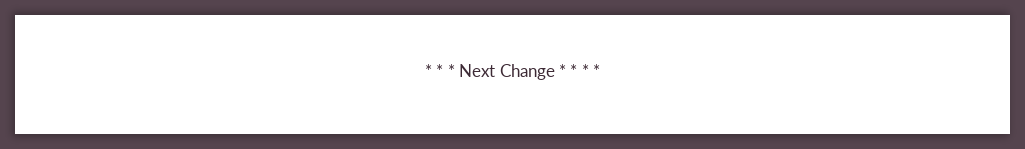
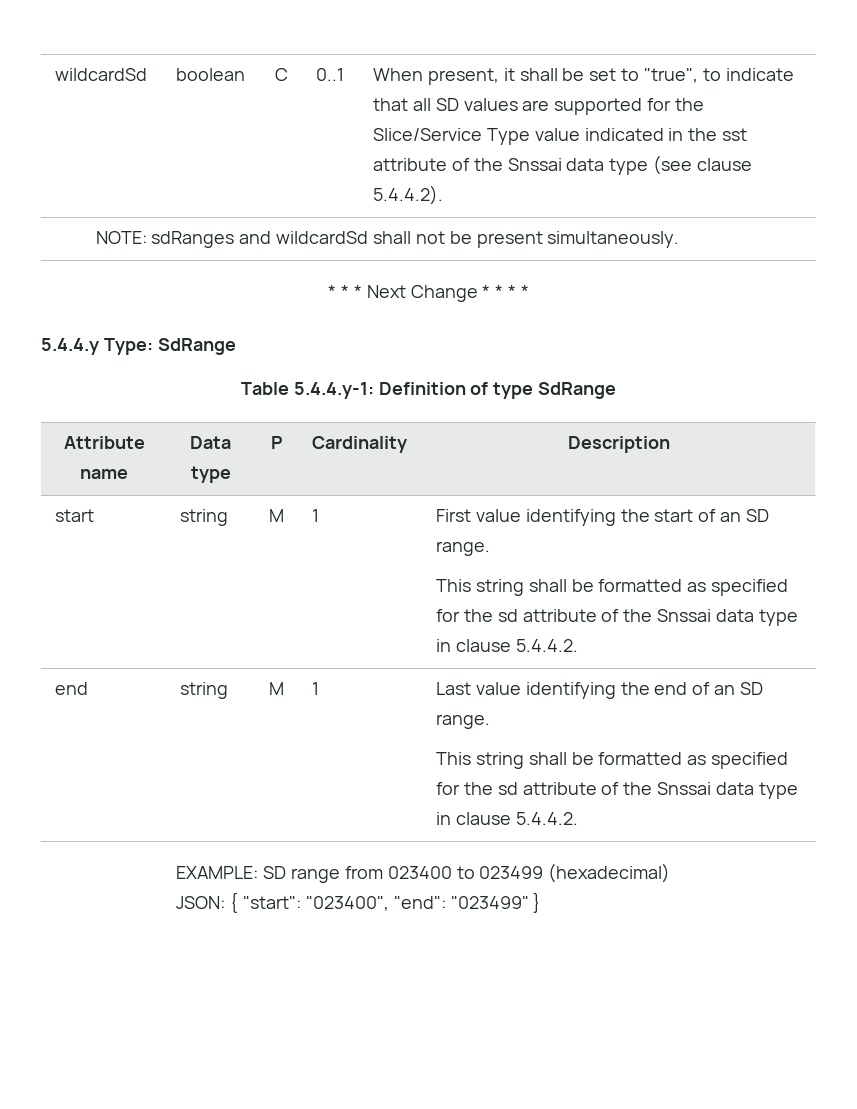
+ wildcardSd | boolean | C | 0..1 | When present, it shall be set to "true", to indicate that all SD values are supported for the Slice/Service Type value indicated in the sst attribute of the Snssai data type (see clause 5.4.4.2).
+ NOTE: sdRanges and wildcardSd shall not be present simultaneously.
+ 5.4.4.y Type: SdRange
+ Table 5.4.4.y-1: Definition of type SdRange
+ Attribute name | Data type | P | Cardinality | Description
+ start | string | M | 1 | First value identifying the start of an SD range.
+ This string shall be formatted as specified for the sd attribute of the Snssai data type in clause 5.4.4.2.
+ end | string | M | 1 | Last value identifying the end of an SD range.
+ This string shall be formatted as specified for the sd attribute of the Snssai data type in clause 5.4.4.2.
+ EXAMPLE: SD range from 023400 to 023499 (hexadecimal)
+ JSON: { "start": "023400", "end": "023499" }

